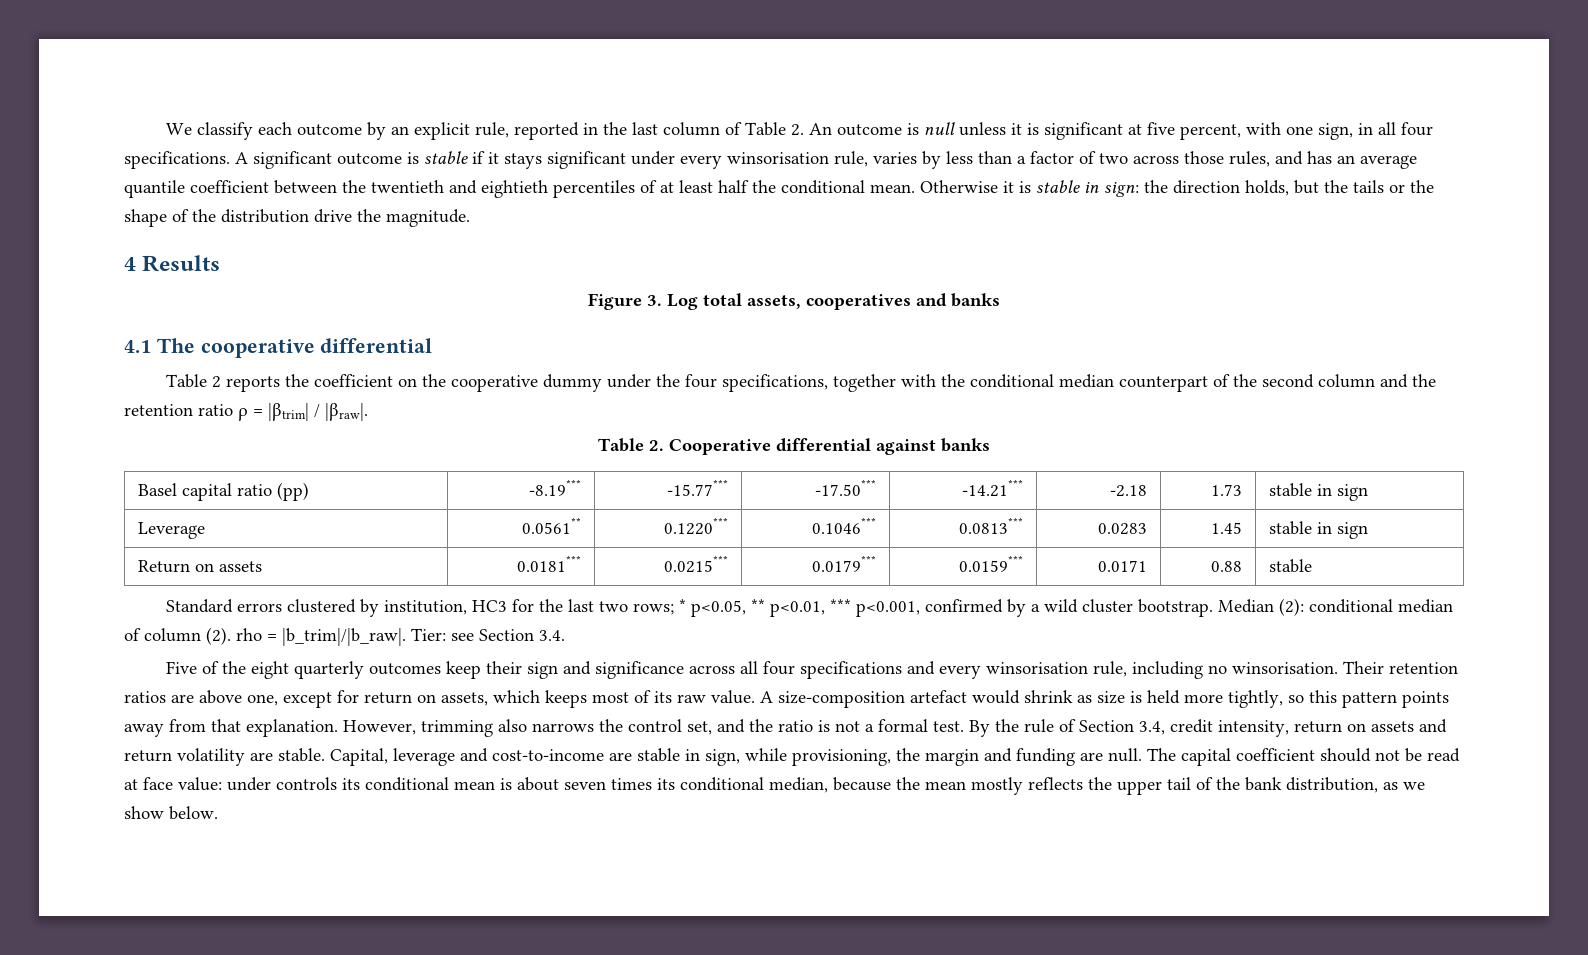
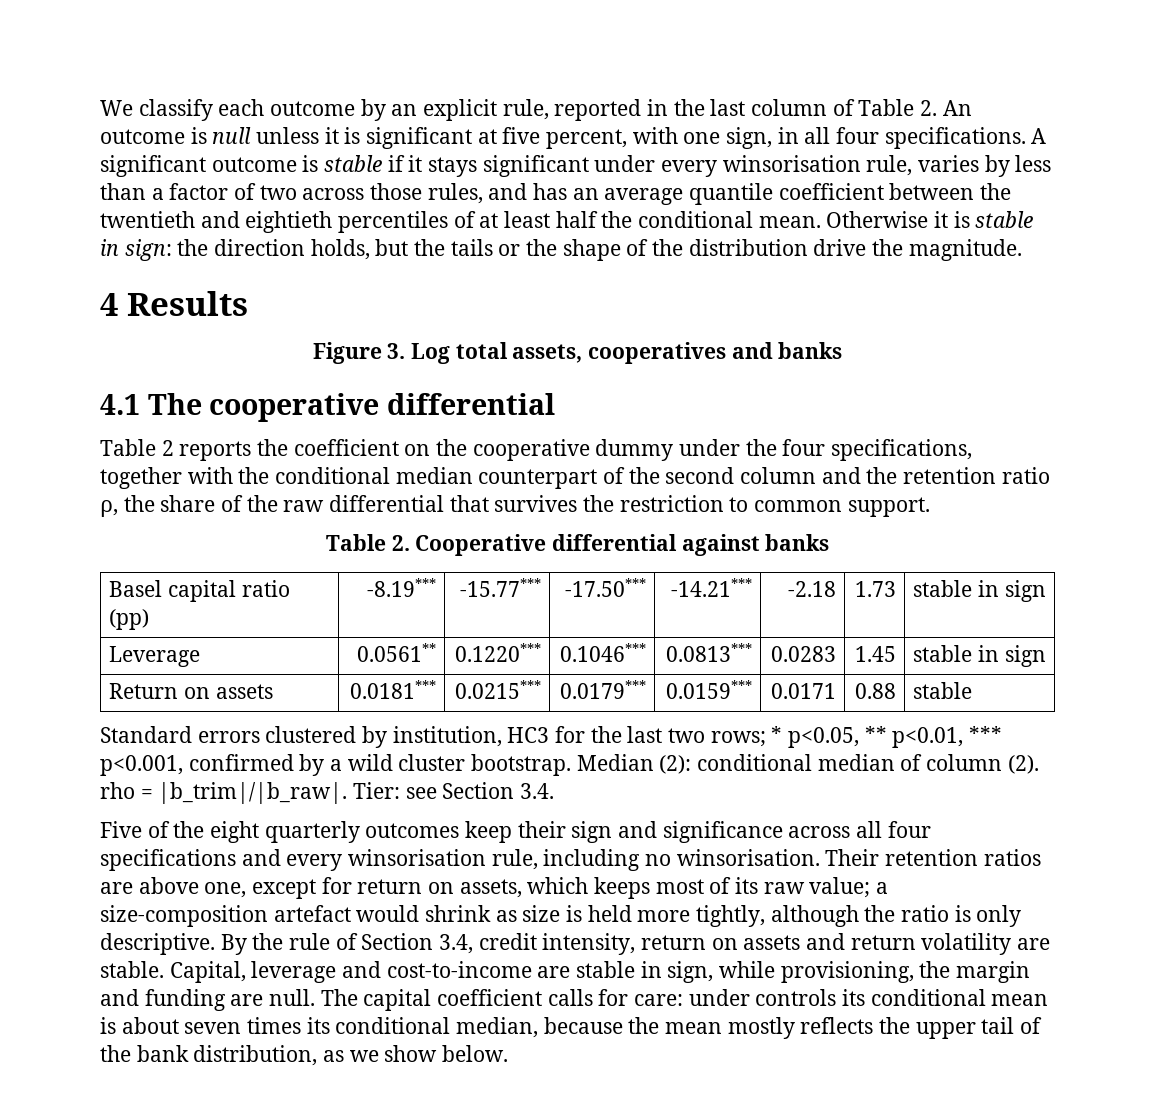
- Table 2 reports the coefficient on the cooperative dummy under the four specifications, together with the conditional median counterpart of the second column and the retention ratio ρ = |βtrim| / |βraw|.
+ Table 2 reports the coefficient on the cooperative dummy under the four specifications, together with the conditional median counterpart of the second column and the retention ratio ρ, the share of the raw differential that survives the restriction to common support.
- Their retention ratios are above one, except for return on assets, which keeps most of its raw value. A size-composition artefact would shrink as size is held more tightly, so this pattern points away from that explanation. However, trimming also narrows the control set, and the ratio is not a formal test.
+ Their retention ratios are above one, except for return on assets, which keeps most of its raw value; a size-composition artefact would shrink as size is held more tightly, although the ratio is only descriptive.
- The capital coefficient should not be read at face value: under controls its conditional mean is about seven times its conditional median, because the mean mostly reflects the upper tail of the bank distribution, as we show below.
+ The capital coefficient calls for care: under controls its conditional mean is about seven times its conditional median, because the mean mostly reflects the upper tail of the bank distribution, as we show below.

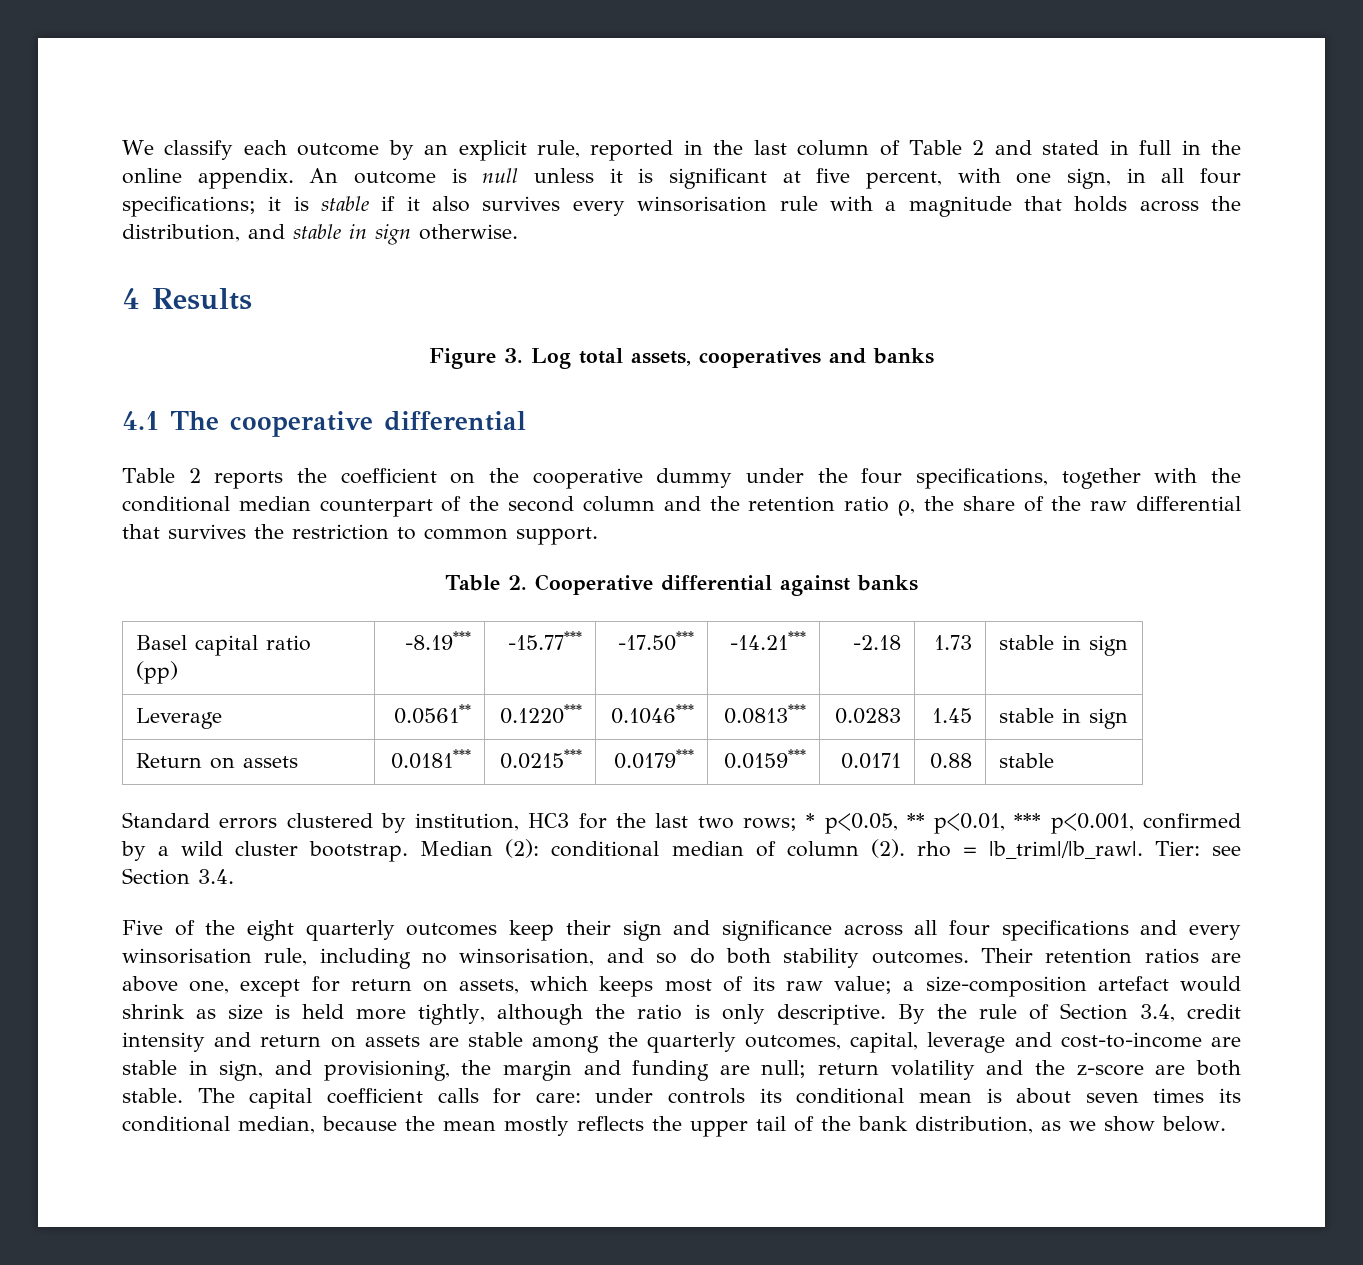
- We classify each outcome by an explicit rule, reported in the last column of Table 2. An outcome is null unless it is significant at five percent, with one sign, in all four specifications. A significant outcome is stable if it stays significant under every winsorisation rule, varies by less than a factor of two across those rules, and has an average quantile coefficient between the twentieth and eightieth percentiles of at least half the conditional mean. Otherwise it is stable in sign: the direction holds, but the tails or the shape of the distribution drive the magnitude.
+ We classify each outcome by an explicit rule, reported in the last column of Table 2 and stated in full in the online appendix. An outcome is null unless it is significant at five percent, with one sign, in all four specifications; it is stable if it also survives every winsorisation rule with a magnitude that holds across the distribution, and stable in sign otherwise.
- Five of the eight quarterly outcomes keep their sign and significance across all four specifications and every winsorisation rule, including no winsorisation.
+ Five of the eight quarterly outcomes keep their sign and significance across all four specifications and every winsorisation rule, including no winsorisation, and so do both stability outcomes.
- By the rule of Section 3.4, credit intensity, return on assets and return volatility are stable. Capital, leverage and cost-to-income are stable in sign, while provisioning, the margin and funding are null.
+ By the rule of Section 3.4, credit intensity and return on assets are stable among the quarterly outcomes, capital, leverage and cost-to-income are stable in sign, and provisioning, the margin and funding are null; return volatility and the z-score are both stable.

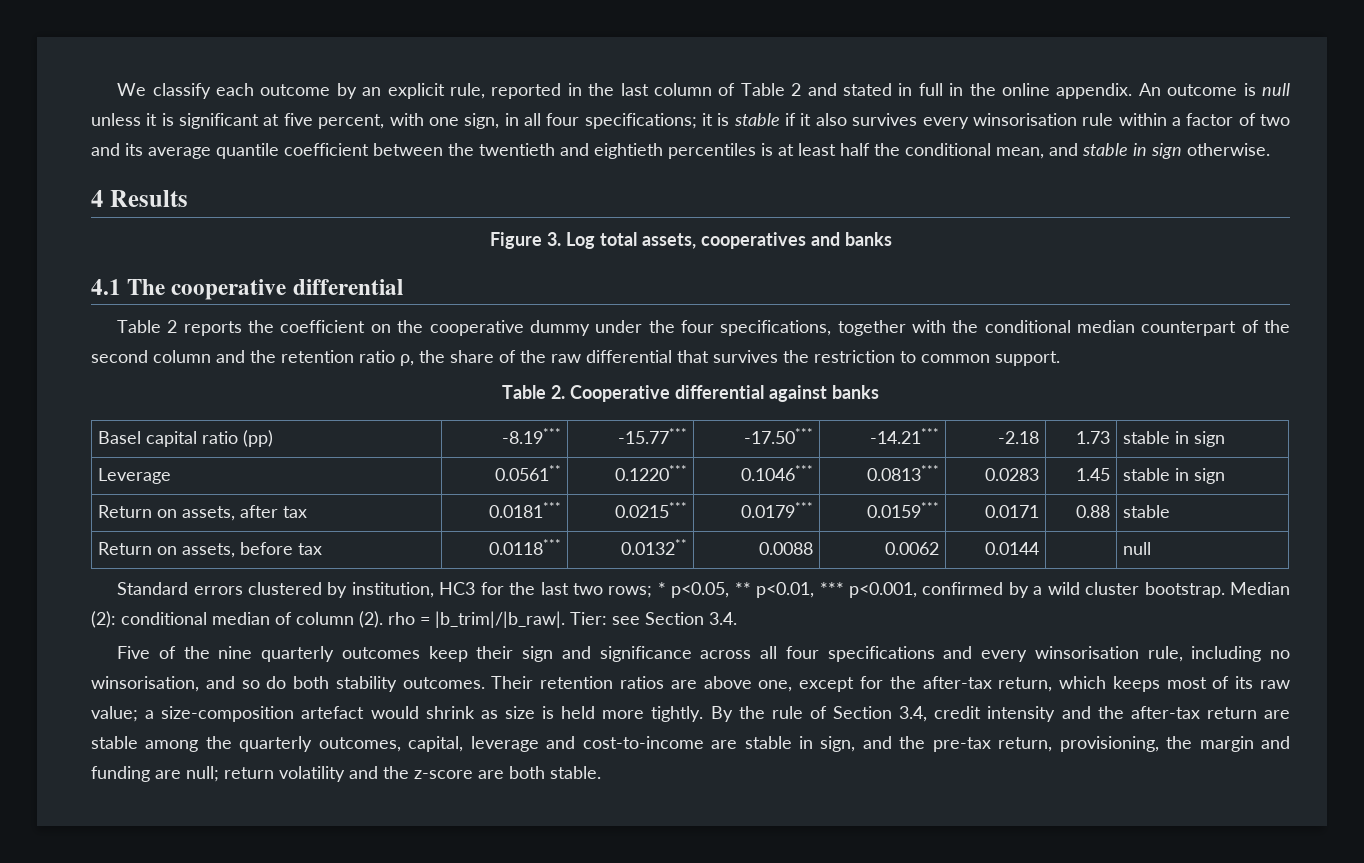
- An outcome is null unless it is significant at five percent, with one sign, in all four specifications; it is stable if it also survives every winsorisation rule with a magnitude that holds across the distribution, and stable in sign otherwise.
+ An outcome is null unless it is significant at five percent, with one sign, in all four specifications; it is stable if it also survives every winsorisation rule within a factor of two and its average quantile coefficient between the twentieth and eightieth percentiles is at least half the conditional mean, and stable in sign otherwise.
- Return on assets | 0.0181*** | 0.0215*** | 0.0179*** | 0.0159*** | 0.0171 | 0.88 | stable
+ Return on assets, after tax | 0.0181*** | 0.0215*** | 0.0179*** | 0.0159*** | 0.0171 | 0.88 | stable
+ Return on assets, before tax | 0.0118*** | 0.0132** | 0.0088 | 0.0062 | 0.0144 | | null
- Five of the eight quarterly outcomes keep their sign and significance across all four specifications and every winsorisation rule, including no winsorisation, and so do both stability outcomes.
+ Five of the nine quarterly outcomes keep their sign and significance across all four specifications and every winsorisation rule, including no winsorisation, and so do both stability outcomes.
- Their retention ratios are above one, except for return on assets, which keeps most of its raw value; a size-composition artefact would shrink as size is held more tightly, although the ratio is only descriptive.
+ Their retention ratios are above one, except for the after-tax return, which keeps most of its raw value; a size-composition artefact would shrink as size is held more tightly.
- By the rule of Section 3.4, credit intensity and return on assets are stable among the quarterly outcomes, capital, leverage and cost-to-income are stable in sign, and provisioning, the margin and funding are null; return volatility and the z-score are both stable. The capital coefficient calls for care: under controls its conditional mean is about seven times its conditional median, because the mean mostly reflects the upper tail of the bank distribution, as we show below.
+ By the rule of Section 3.4, credit intensity and the after-tax return are stable among the quarterly outcomes, capital, leverage and cost-to-income are stable in sign, and the pre-tax return, provisioning, the margin and funding are null; return volatility and the z-score are both stable.

